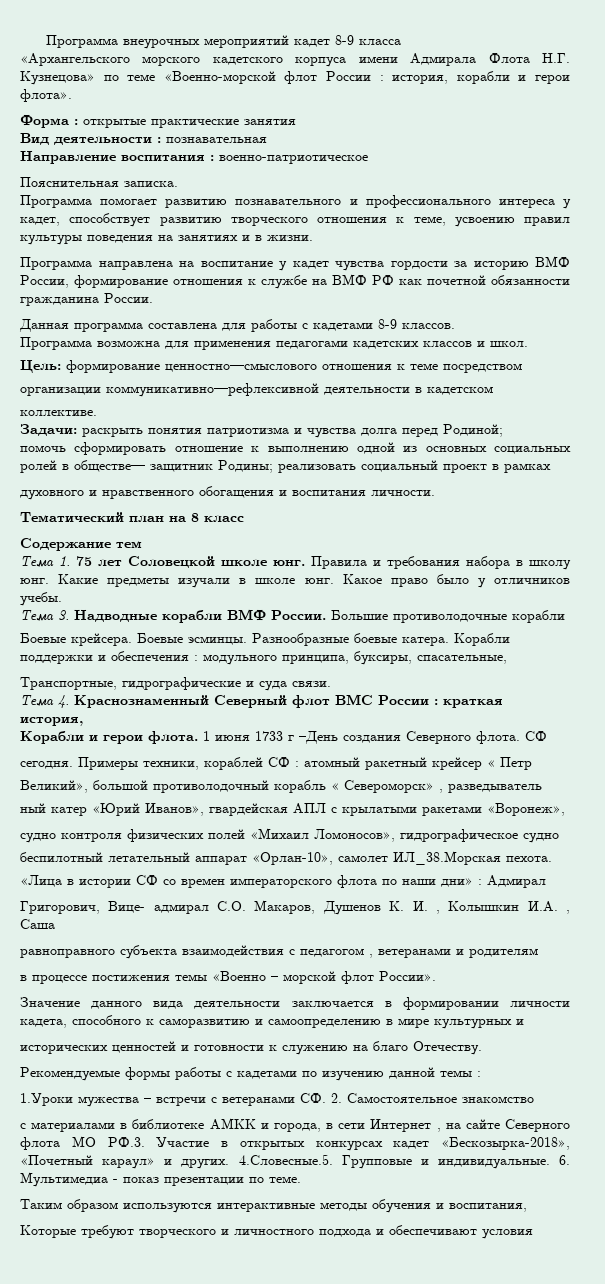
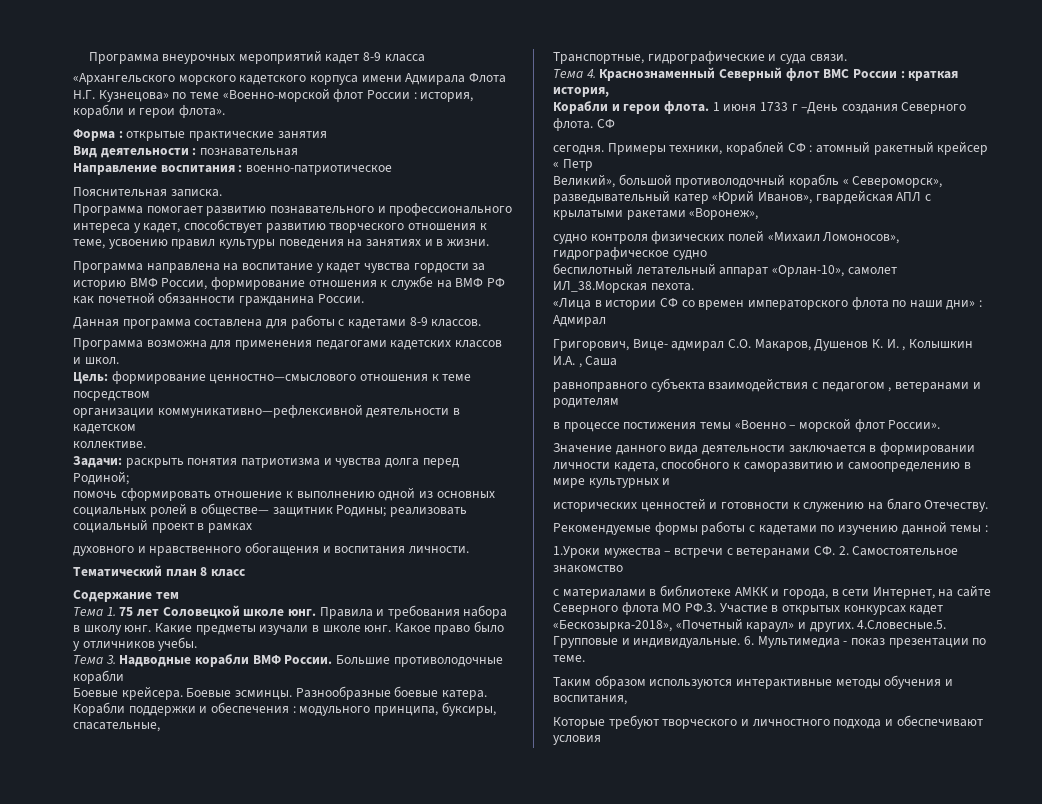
- Тематический план на 8 класс
+ Тематический план 8 класс
- Великий», большой противолодочный корабль « Североморск» , разведыватель
- ный катер «Юрий Иванов», гвардейская АПЛ с крылатыми ракетами «Воронеж»,
+ Великий», большой противолодочный корабль « Североморск», разведывательный катер «Юрий Иванов», гвардейская АПЛ с крылатыми ракетами «Воронеж»,
- с материалами в библиотеке АМКК и города, в сети Интернет , на сайте Северного флота МО РФ.3. Участие в открытых конкурсах кадет «Бескозырка-2018», «Почетный караул» и других.
+ с материалами в библиотеке АМКК и города, в сети Интернет, на сайте Северного флота МО РФ.3. Участие в открытых конкурсах кадет «Бескозырка-2018», «Почетный караул» и других.

